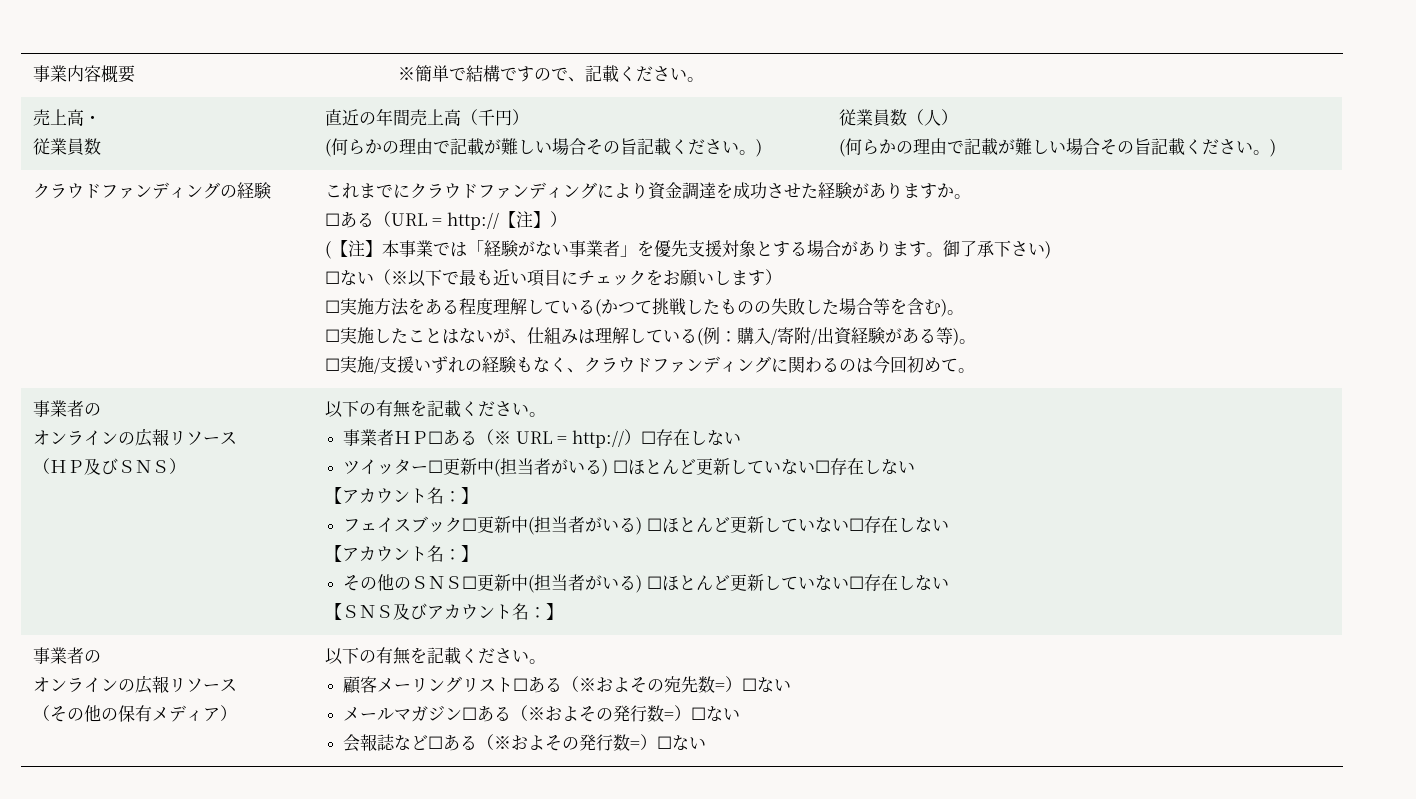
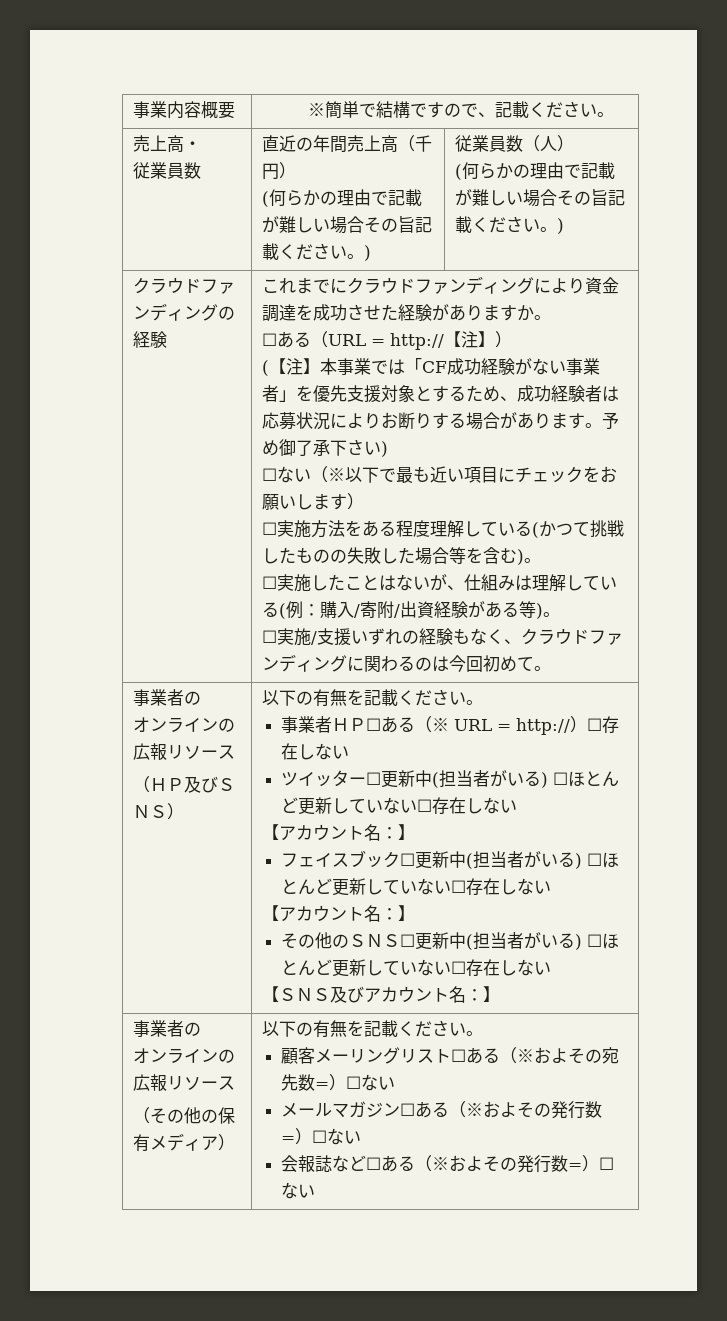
- (【注】本事業では「経験がない事業者」を優先支援対象とする場合があります。
+ (【注】本事業では「CF成功経験がない事業者」を優先支援対象とするため、成功経験者は応募状況によりお断りする場合があります。
- 御了承下さい)
+ 予め御了承下さい)

